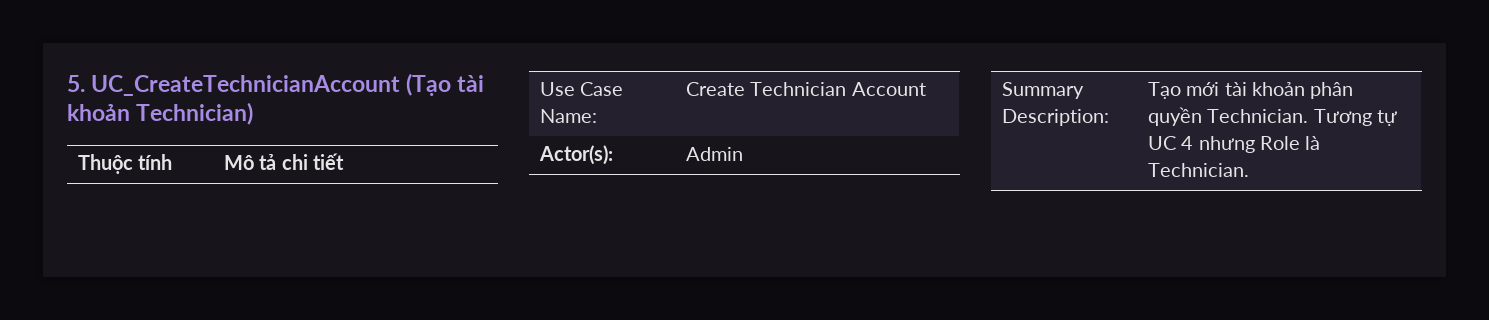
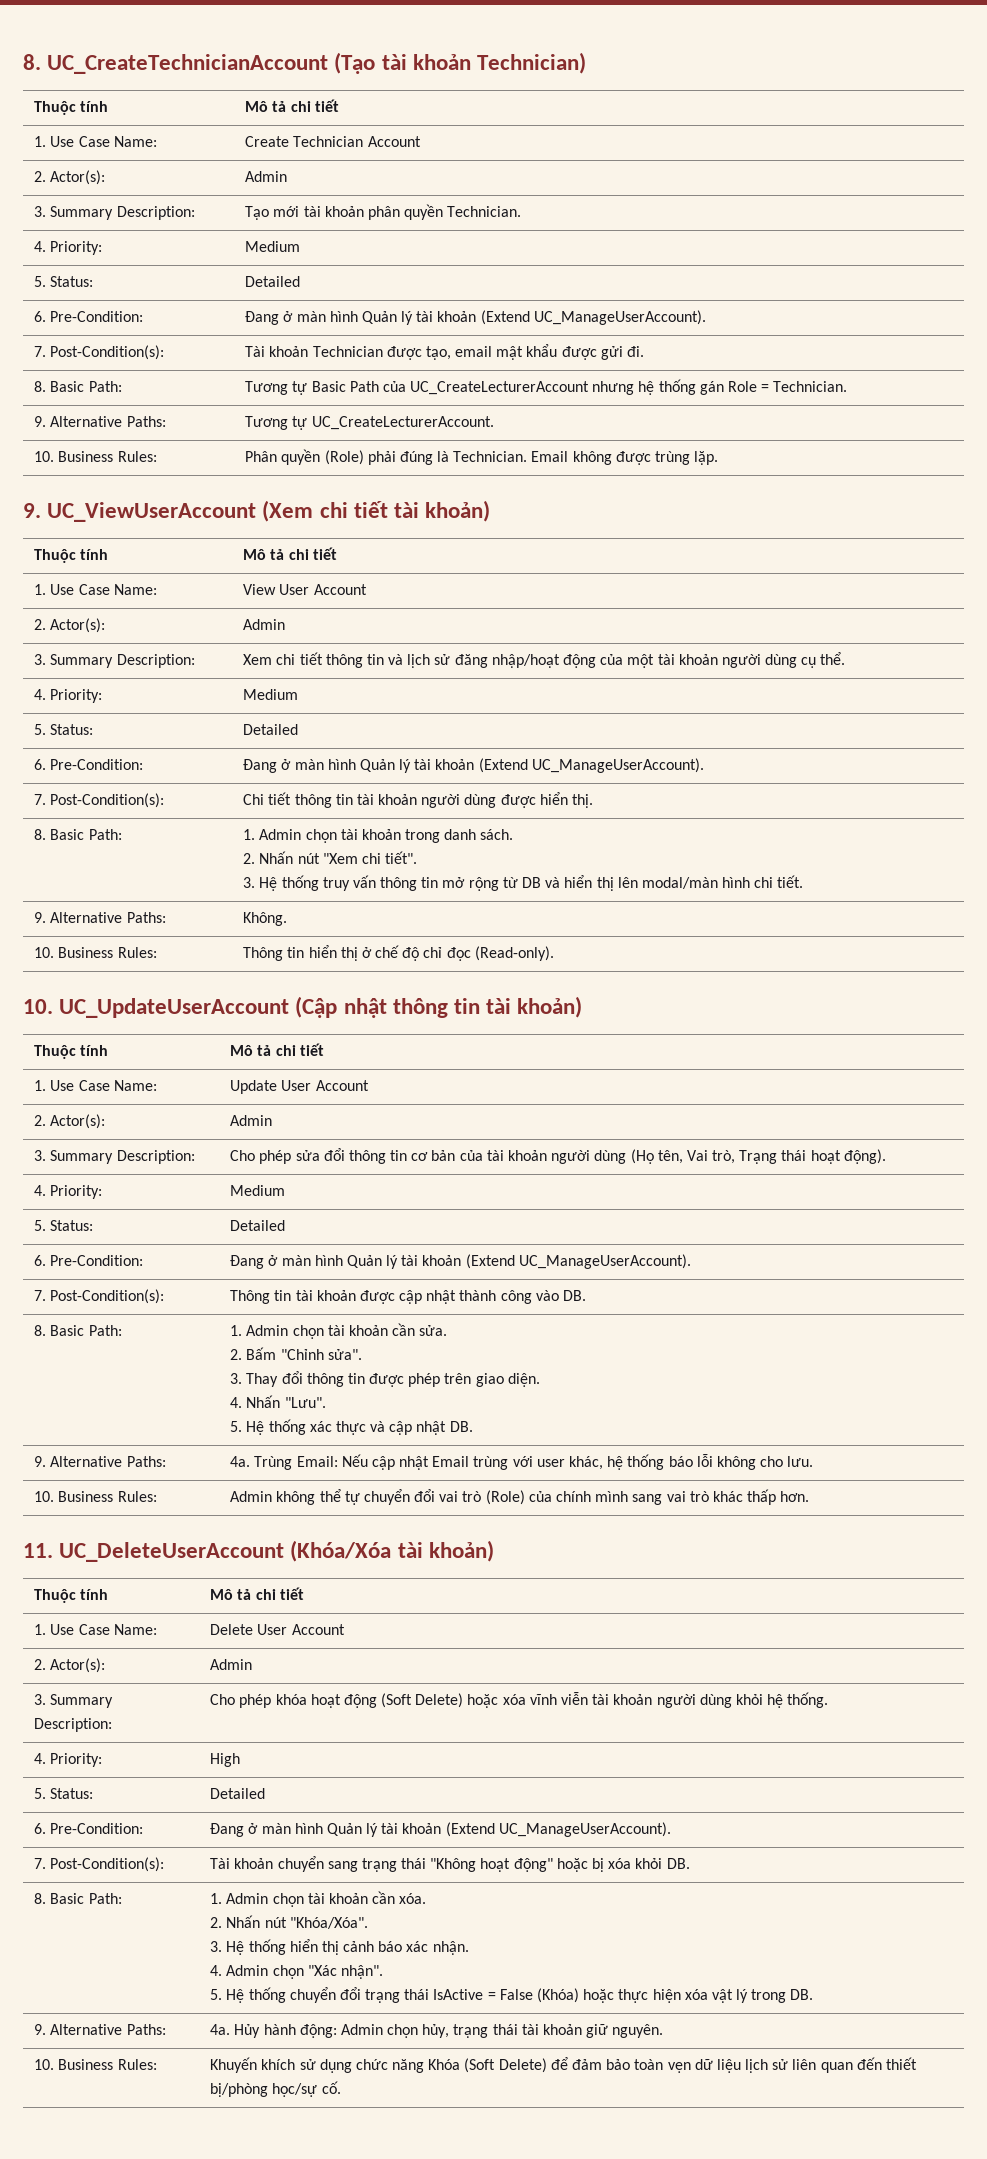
- 5. UC_CreateTechnicianAccount (Tạo tài khoản Technician)
+ 8. UC_CreateTechnicianAccount (Tạo tài khoản Technician)
- Use Case Name: | Create Technician Account
- Actor(s): | Admin
- Summary Description: | Tạo mới tài khoản phân quyền Technician. Tương tự UC 4 nhưng Role là Technician.
+ 1. Use Case Name: | Create Technician Account
+ 2. Actor(s): | Admin
+ 3. Summary Description: | Tạo mới tài khoản phân quyền Technician.
+ 4. Priority: | Medium
+ 5. Status: | Detailed
+ 6. Pre-Condition: | Đang ở màn hình Quản lý tài khoản (Extend UC_ManageUserAccount).
+ 7. Post-Condition(s): | Tài khoản Technician được tạo, email mật khẩu được gửi đi.
+ 8. Basic Path: | Tương tự Basic Path của UC_CreateLecturerAccount nhưng hệ thống gán Role = Technician.
+ 9. Alternative Paths: | Tương tự UC_CreateLecturerAccount.
+ 10. Business Rules: | Phân quyền (Role) phải đúng là Technician. Email không được trùng lặp.
+ 9. UC_ViewUserAccount (Xem chi tiết tài khoản)
+ Thuộc tính | Mô tả chi tiết
+ 1. Use Case Name: | View User Account
+ 2. Actor(s): | Admin
+ 3. Summary Description: | Xem chi tiết thông tin và lịch sử đăng nhập/hoạt động của một tài khoản người dùng cụ thể.
+ 4. Priority: | Medium
+ 5. Status: | Detailed
+ 6. Pre-Condition: | Đang ở màn hình Quản lý tài khoản (Extend UC_ManageUserAccount).
+ 7. Post-Condition(s): | Chi tiết thông tin tài khoản người dùng được hiển thị.
+ 8. Basic Path: | 1. Admin chọn tài khoản trong danh sách.
+ 2. Nhấn nút "Xem chi tiết".
+ 3. Hệ thống truy vấn thông tin mở rộng từ DB và hiển thị lên modal/màn hình chi tiết.
+ 9. Alternative Paths: | Không.
+ 10. Business Rules: | Thông tin hiển thị ở chế độ chỉ đọc (Read-only).
+ 10. UC_UpdateUserAccount (Cập nhật thông tin tài khoản)
+ Thuộc tính | Mô tả chi tiết
+ 1. Use Case Name: | Update User Account
+ 2. Actor(s): | Admin
+ 3. Summary Description: | Cho phép sửa đổi thông tin cơ bản của tài khoản người dùng (Họ tên, Vai trò, Trạng thái hoạt động).
+ 4. Priority: | Medium
+ 5. Status: | Detailed
+ 6. Pre-Condition: | Đang ở màn hình Quản lý tài khoản (Extend UC_ManageUserAccount).
+ 7. Post-Condition(s): | Thông tin tài khoản được cập nhật thành công vào DB.
+ 8. Basic Path: | 1. Admin chọn tài khoản cần sửa.
+ 2. Bấm "Chỉnh sửa".
+ 3. Thay đổi thông tin được phép trên giao diện.
+ 4. Nhấn "Lưu".
+ 5. Hệ thống xác thực và cập nhật DB.
+ 9. Alternative Paths: | 4a. Trùng Email: Nếu cập nhật Email trùng với user khác, hệ thống báo lỗi không cho lưu.
+ 10. Business Rules: | Admin không thể tự chuyển đổi vai trò (Role) của chính mình sang vai trò khác thấp hơn.
+ 11. UC_DeleteUserAccount (Khóa/Xóa tài khoản)
+ Thuộc tính | Mô tả chi tiết
+ 1. Use Case Name: | Delete User Account
+ 2. Actor(s): | Admin
+ 3. Summary Description: | Cho phép khóa hoạt động (Soft Delete) hoặc xóa vĩnh viễn tài khoản người dùng khỏi hệ thống.
+ 4. Priority: | High
+ 5. Status: | Detailed
+ 6. Pre-Condition: | Đang ở màn hình Quản lý tài khoản (Extend UC_ManageUserAccount).
+ 7. Post-Condition(s): | Tài khoản chuyển sang trạng thái "Không hoạt động" hoặc bị xóa khỏi DB.
+ 8. Basic Path: | 1. Admin chọn tài khoản cần xóa.
+ 2. Nhấn nút "Khóa/Xóa".
+ 3. Hệ thống hiển thị cảnh báo xác nhận.
+ 4. Admin chọn "Xác nhận".
+ 5. Hệ thống chuyển đổi trạng thái IsActive = False (Khóa) hoặc thực hiện xóa vật lý trong DB.
+ 9. Alternative Paths: | 4a. Hủy hành động: Admin chọn hủy, trạng thái tài khoản giữ nguyên.
+ 10. Business Rules: | Khuyến khích sử dụng chức năng Khóa (Soft Delete) để đảm bảo toàn vẹn dữ liệu lịch sử liên quan đến thiết bị/phòng học/sự cố.

